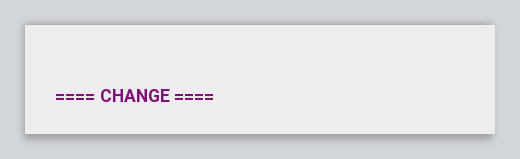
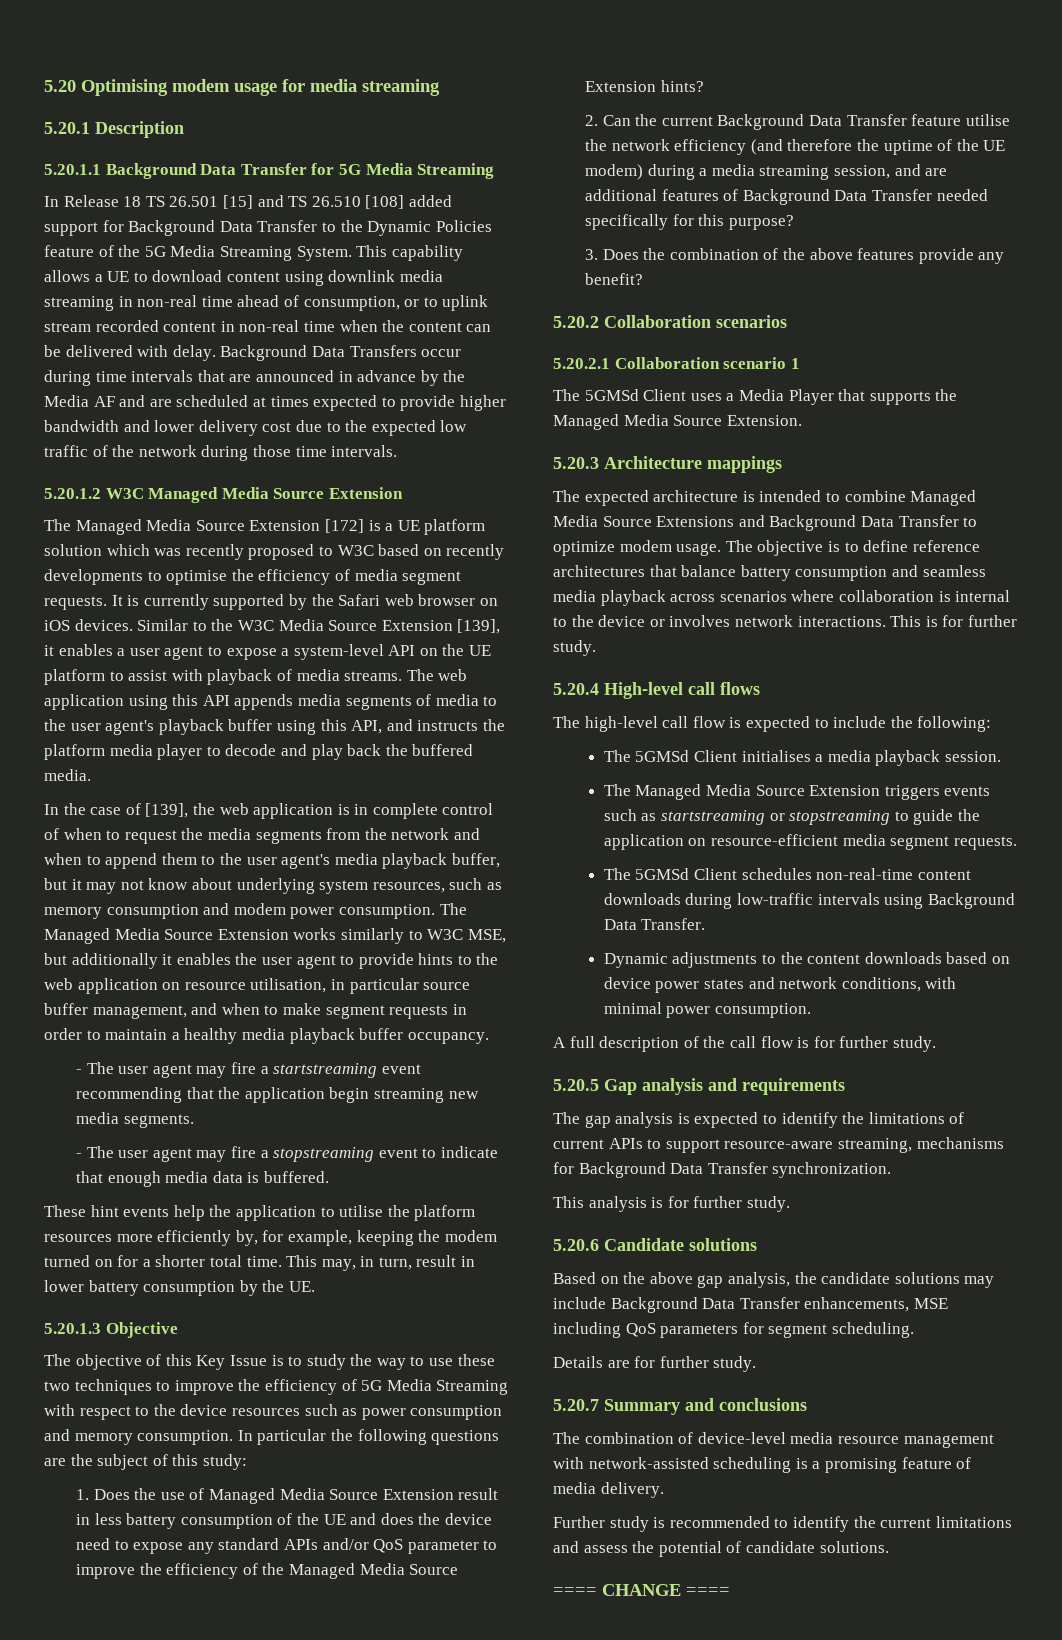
+ 5.20 Optimising modem usage for media streaming
+ 5.20.1 Description
+ 5.20.1.1 Background Data Transfer for 5G Media Streaming
+ In Release 18 TS 26.501 [15] and TS 26.510 [108] added support for Background Data Transfer to the Dynamic Policies feature of the 5G Media Streaming System. This capability allows a UE to download content using downlink media streaming in non-real time ahead of consumption, or to uplink stream recorded content in non-real time when the content can be delivered with delay. Background Data Transfers occur during time intervals that are announced in advance by the Media AF and are scheduled at times expected to provide higher bandwidth and lower delivery cost due to the expected low traffic of the network during those time intervals.
+ 5.20.1.2 W3C Managed Media Source Extension
+ The Managed Media Source Extension [172] is a UE platform solution which was recently proposed to W3C based on recently developments to optimise the efficiency of media segment requests. It is currently supported by the Safari web browser on iOS devices. Similar to the W3C Media Source Extension [139], it enables a user agent to expose a system-level API on the UE platform to assist with playback of media streams. The web application using this API appends media segments of media to the user agent's playback buffer using this API, and instructs the platform media player to decode and play back the buffered media.
+ In the case of [139], the web application is in complete control of when to request the media segments from the network and when to append them to the user agent's media playback buffer, but it may not know about underlying system resources, such as memory consumption and modem power consumption. The Managed Media Source Extension works similarly to W3C MSE, but additionally it enables the user agent to provide hints to the web application on resource utilisation, in particular source buffer management, and when to make segment requests in order to maintain a healthy media playback buffer occupancy.
+ - The user agent may fire a startstreaming event recommending that the application begin streaming new media segments.
+ - The user agent may fire a stopstreaming event to indicate that enough media data is buffered.
+ These hint events help the application to utilise the platform resources more efficiently by, for example, keeping the modem turned on for a shorter total time. This may, in turn, result in lower battery consumption by the UE.
+ 5.20.1.3 Objective
+ The objective of this Key Issue is to study the way to use these two techniques to improve the efficiency of 5G Media Streaming with respect to the device resources such as power consumption and memory consumption. In particular the following questions are the subject of this study:
+ 1. Does the use of Managed Media Source Extension result in less battery consumption of the UE and does the device need to expose any standard APIs and/or QoS parameter to improve the efficiency of the Managed Media Source Extension hints?
+ 2. Can the current Background Data Transfer feature utilise the network efficiency (and therefore the uptime of the UE modem) during a media streaming session, and are additional features of Background Data Transfer needed specifically for this purpose?
+ 3. Does the combination of the above features provide any benefit?
+ 5.20.2 Collaboration scenarios
+ 5.20.2.1 Collaboration scenario 1
+ The 5GMSd Client uses a Media Player that supports the Managed Media Source Extension.
+ 5.20.3 Architecture mappings
+ The expected architecture is intended to combine Managed Media Source Extensions and Background Data Transfer to optimize modem usage. The objective is to define reference architectures that balance battery consumption and seamless media playback across scenarios where collaboration is internal to the device or involves network interactions. This is for further study.
+ 5.20.4 High-level call flows
+ The high-level call flow is expected to include the following:
+ The 5GMSd Client initialises a media playback session.
+ The Managed Media Source Extension triggers events such as startstreaming or stopstreaming to guide the application on resource-efficient media segment requests.
+ The 5GMSd Client schedules non-real-time content downloads during low-traffic intervals using Background Data Transfer.
+ Dynamic adjustments to the content downloads based on device power states and network conditions, with minimal power consumption.
+ A full description of the call flow is for further study.
+ 5.20.5 Gap analysis and requirements
+ The gap analysis is expected to identify the limitations of current APIs to support resource-aware streaming, mechanisms for Background Data Transfer synchronization.
+ This analysis is for further study.
+ 5.20.6 Candidate solutions
+ Based on the above gap analysis, the candidate solutions may include Background Data Transfer enhancements, MSE including QoS parameters for segment scheduling.
+ Details are for further study.
+ 5.20.7 Summary and conclusions
+ The combination of device-level media resource management with network-assisted scheduling is a promising feature of media delivery.
+ Further study is recommended to identify the current limitations and assess the potential of candidate solutions.

